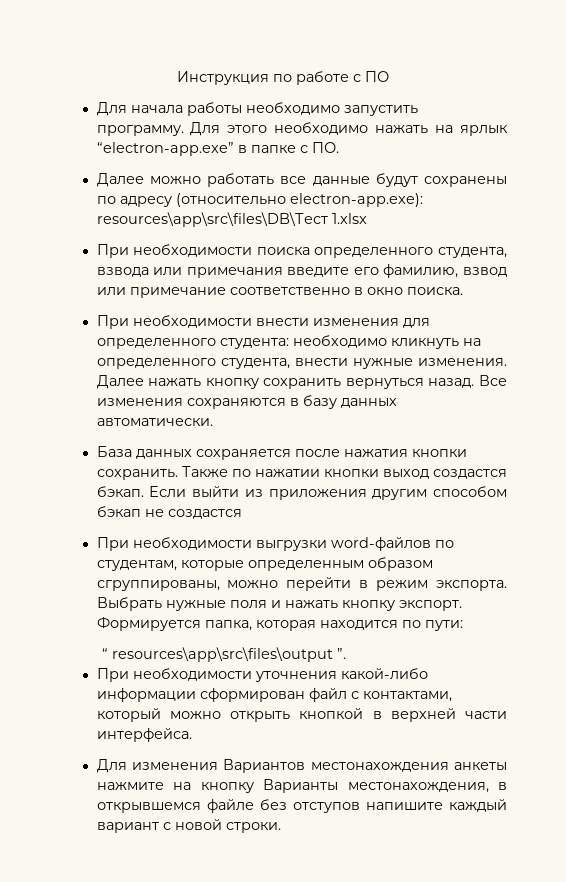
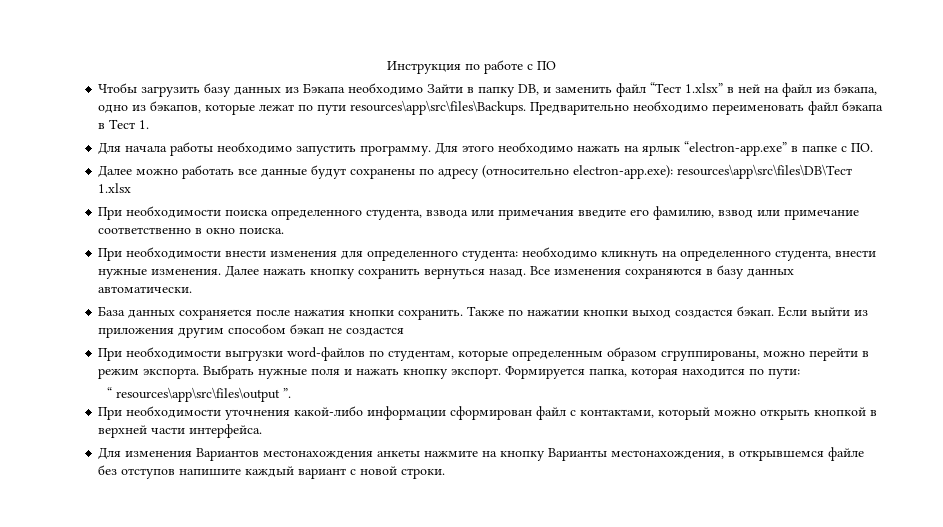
+ Чтобы загрузить базу данных из Бэкапа необходимо Зайти в папку DB, и заменить файл “Тест 1.xlsx” в ней на файл из бэкапа, одно из бэкапов, которые лежат по пути resources\app\src\files\Backups. Предварительно необходимо переименовать файл бэкапа в Тест 1.

